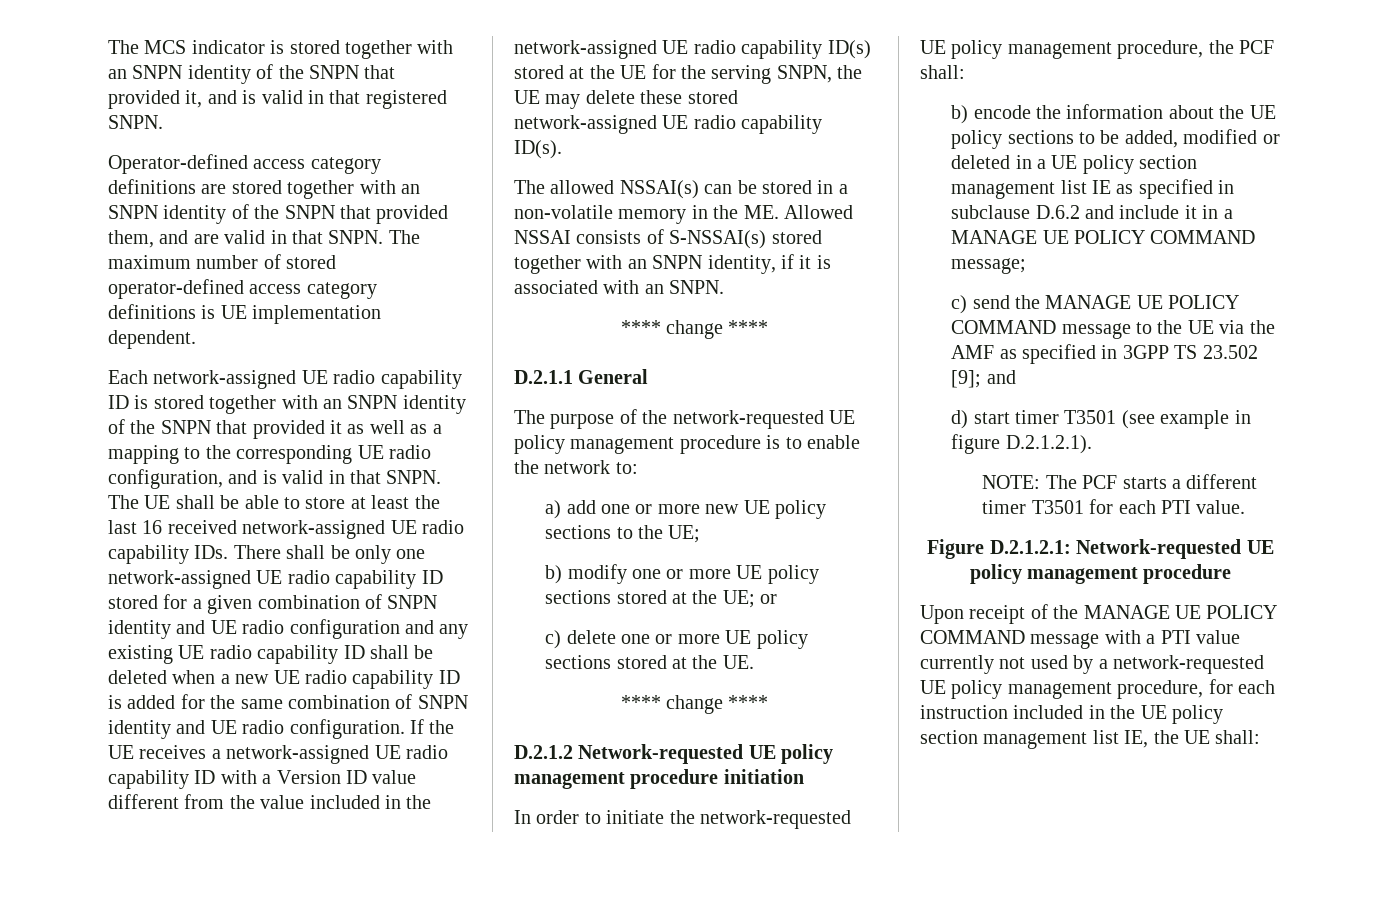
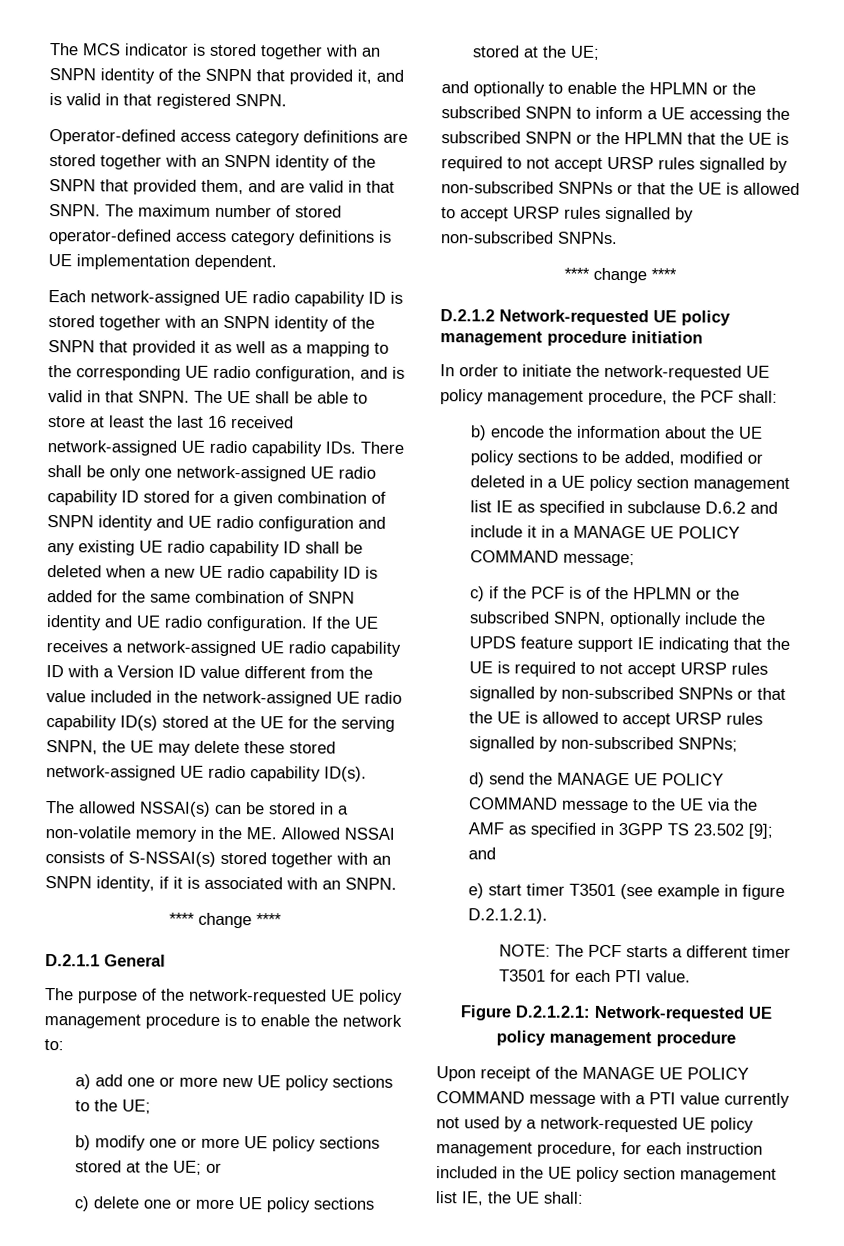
- c) delete one or more UE policy sections stored at the UE.
+ c) delete one or more UE policy sections stored at the UE;
+ and optionally to enable the HPLMN or the subscribed SNPN to inform a UE accessing the subscribed SNPN or the HPLMN that the UE is required to not accept URSP rules signalled by non-subscribed SNPNs or that the UE is allowed to accept URSP rules signalled by non-subscribed SNPNs.
- c) send the MANAGE UE POLICY COMMAND message to the UE via the AMF as specified in 3GPP TS 23.502 [9]; and
+ c) if the PCF is of the HPLMN or the subscribed SNPN, optionally include the UPDS feature support IE indicating that the UE is required to not accept URSP rules signalled by non-subscribed SNPNs or that the UE is allowed to accept URSP rules signalled by non-subscribed SNPNs;
+ d) send the MANAGE UE POLICY COMMAND message to the UE via the AMF as specified in 3GPP TS 23.502 [9]; and
- d) start timer T3501 (see example in figure D.2.1.2.1).
+ e) start timer T3501 (see example in figure D.2.1.2.1).

